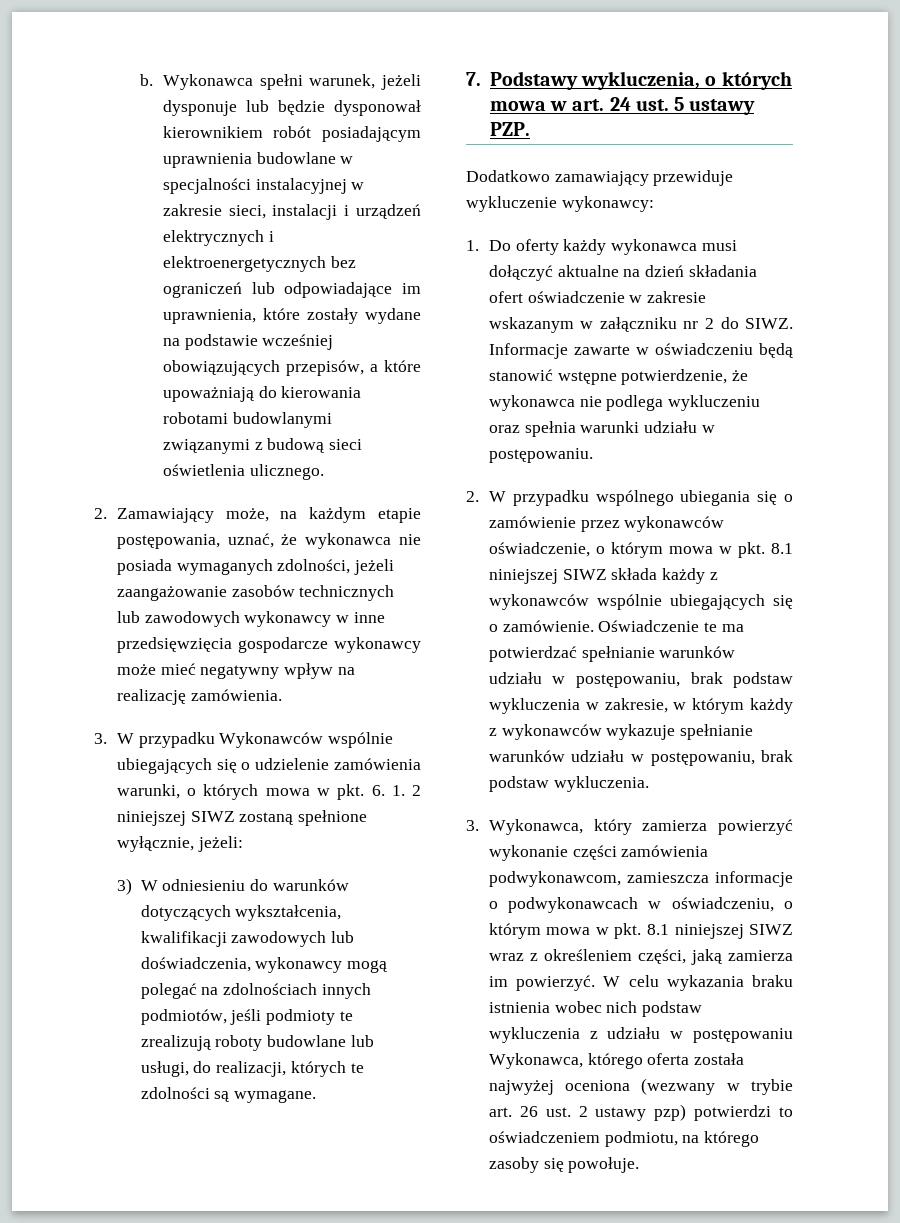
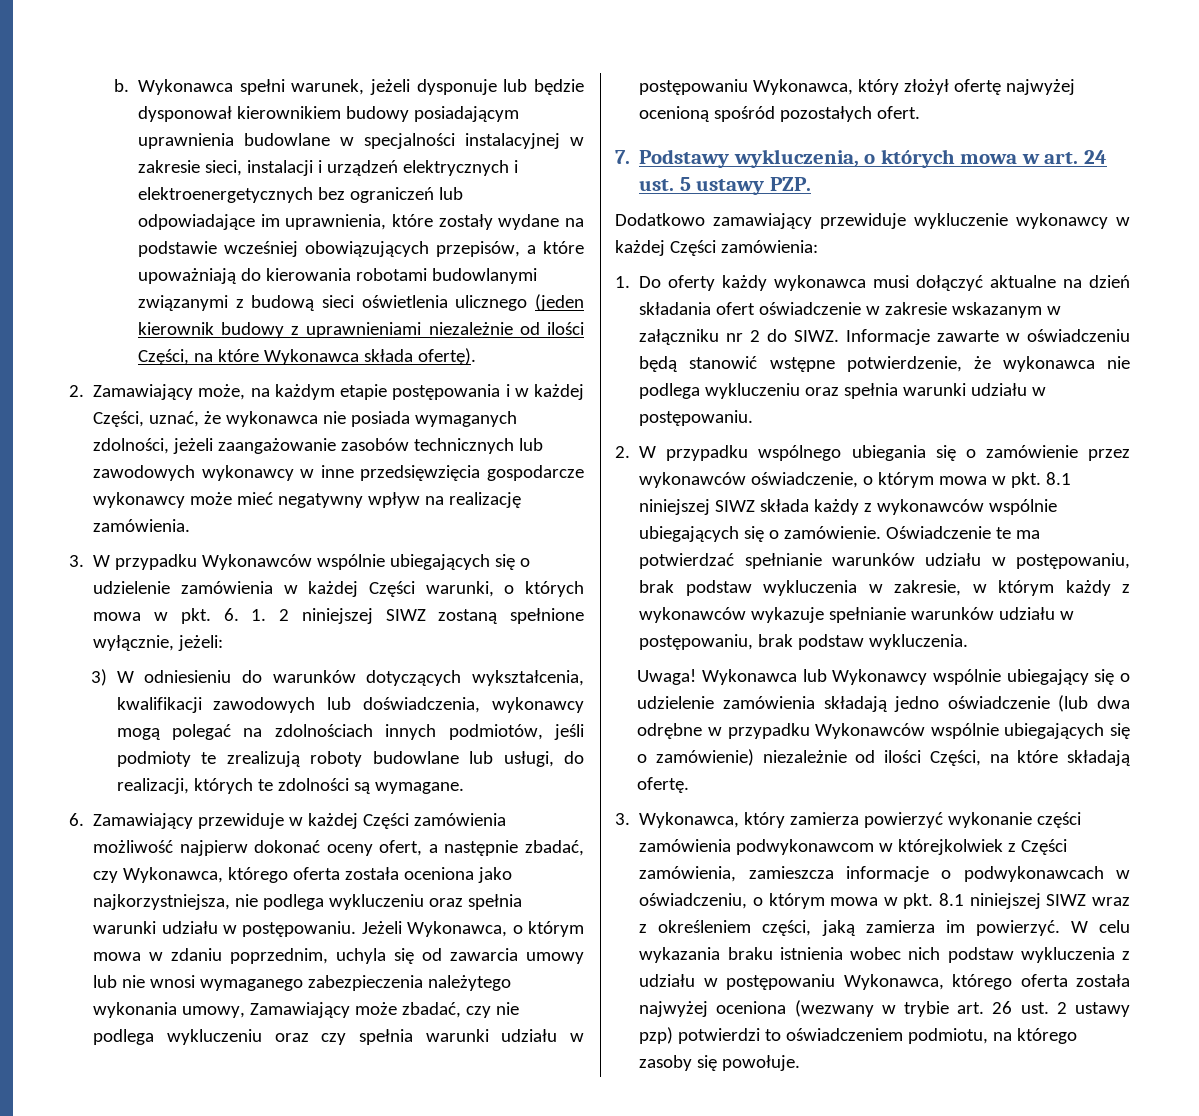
- Wykonawca spełni warunek, jeżeli dysponuje lub będzie dysponował kierownikiem robót posiadającym uprawnienia budowlane w specjalności instalacyjnej w zakresie sieci, instalacji i urządzeń elektrycznych i elektroenergetycznych bez ograniczeń lub odpowiadające im uprawnienia, które zostały wydane na podstawie wcześniej obowiązujących przepisów, a które upoważniają do kierowania robotami budowlanymi związanymi z budową sieci oświetlenia ulicznego.
+ Wykonawca spełni warunek, jeżeli dysponuje lub będzie dysponował kierownikiem budowy posiadającym uprawnienia budowlane w specjalności instalacyjnej w zakresie sieci, instalacji i urządzeń elektrycznych i elektroenergetycznych bez ograniczeń lub odpowiadające im uprawnienia, które zostały wydane na podstawie wcześniej obowiązujących przepisów, a które upoważniają do kierowania robotami budowlanymi związanymi z budową sieci oświetlenia ulicznego (jeden kierownik budowy z uprawnieniami niezależnie od ilości Części, na które Wykonawca składa ofertę).
- 2. Zamawiający może, na każdym etapie postępowania, uznać, że wykonawca nie posiada wymaganych zdolności, jeżeli zaangażowanie zasobów technicznych lub zawodowych wykonawcy w inne przedsięwzięcia gospodarcze wykonawcy może mieć negatywny wpływ na realizację zamówienia.
+ 2. Zamawiający może, na każdym etapie postępowania i w każdej Części, uznać, że wykonawca nie posiada wymaganych zdolności, jeżeli zaangażowanie zasobów technicznych lub zawodowych wykonawcy w inne przedsięwzięcia gospodarcze wykonawcy może mieć negatywny wpływ na realizację zamówienia.
- 3. W przypadku Wykonawców wspólnie ubiegających się o udzielenie zamówienia warunki, o których mowa w pkt. 6. 1. 2 niniejszej SIWZ zostaną spełnione wyłącznie, jeżeli:
+ 3. W przypadku Wykonawców wspólnie ubiegających się o udzielenie zamówienia w każdej Części warunki, o których mowa w pkt. 6. 1. 2 niniejszej SIWZ zostaną spełnione wyłącznie, jeżeli:
+ 6. Zamawiający przewiduje w każdej Części zamówienia możliwość najpierw dokonać oceny ofert, a następnie zbadać, czy Wykonawca, którego oferta została oceniona jako najkorzystniejsza, nie podlega wykluczeniu oraz spełnia warunki udziału w postępowaniu. Jeżeli Wykonawca, o którym mowa w zdaniu poprzednim, uchyla się od zawarcia umowy lub nie wnosi wymaganego zabezpieczenia należytego wykonania umowy, Zamawiający może zbadać, czy nie podlega wykluczeniu oraz czy spełnia warunki udziału w postępowaniu Wykonawca, który złożył ofertę najwyżej ocenioną spośród pozostałych ofert.
- Dodatkowo zamawiający przewiduje wykluczenie wykonawcy:
+ Dodatkowo zamawiający przewiduje wykluczenie wykonawcy w każdej Części zamówienia:
+ Uwaga! Wykonawca lub Wykonawcy wspólnie ubiegający się o udzielenie zamówienia składają jedno oświadczenie (lub dwa odrębne w przypadku Wykonawców wspólnie ubiegających się o zamówienie) niezależnie od ilości Części, na które składają ofertę.
- 3. Wykonawca, który zamierza powierzyć wykonanie części zamówienia podwykonawcom, zamieszcza informacje o podwykonawcach w oświadczeniu, o którym mowa w pkt. 8.1 niniejszej SIWZ wraz z określeniem części, jaką zamierza im powierzyć.
+ 3. Wykonawca, który zamierza powierzyć wykonanie części zamówienia podwykonawcom w którejkolwiek z Części zamówienia, zamieszcza informacje o podwykonawcach w oświadczeniu, o którym mowa w pkt. 8.1 niniejszej SIWZ wraz z określeniem części, jaką zamierza im powierzyć.

